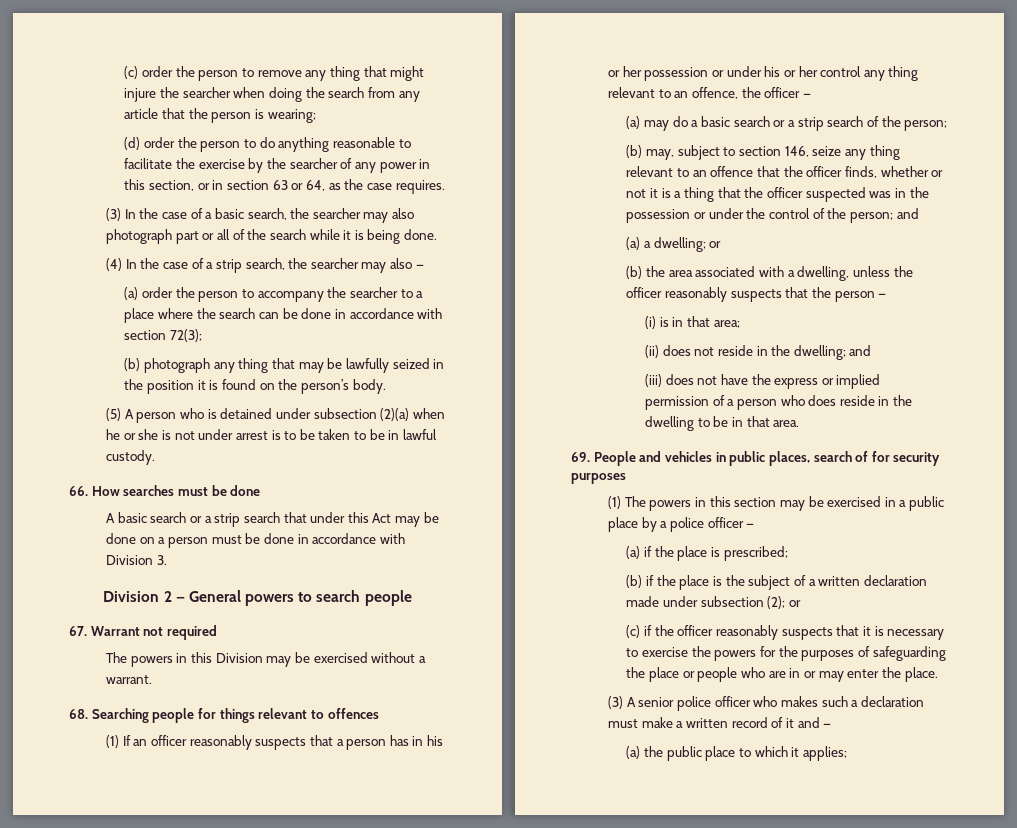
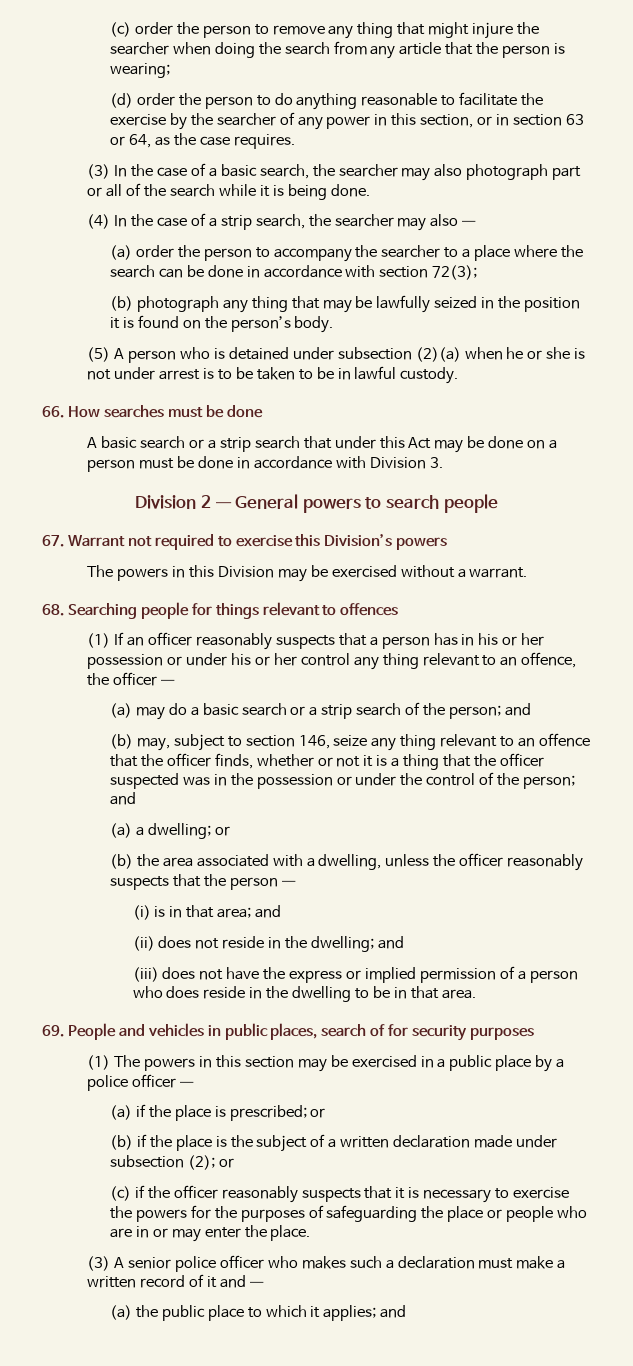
- 67. Warrant not required
+ 67. Warrant not required to exercise this Division’s powers
- (a) may do a basic search or a strip search of the person;
+ (a) may do a basic search or a strip search of the person; and
- (i) is in that area;
+ (i) is in that area; and
- (a) if the place is prescribed;
+ (a) if the place is prescribed; or
- (a) the public place to which it applies;
+ (a) the public place to which it applies; and

